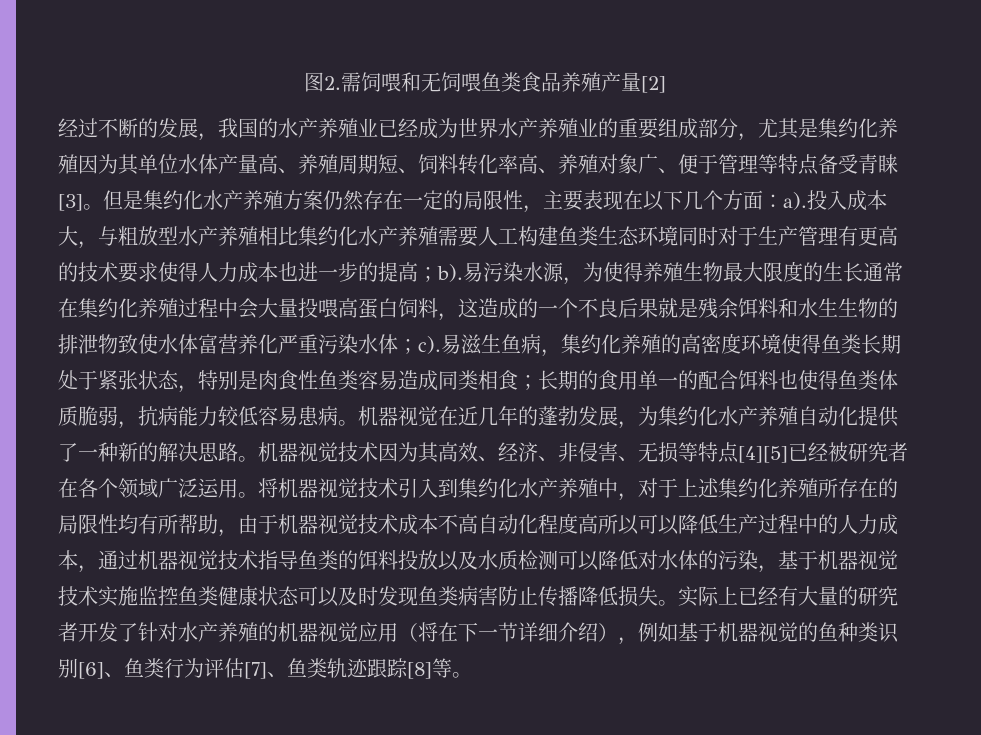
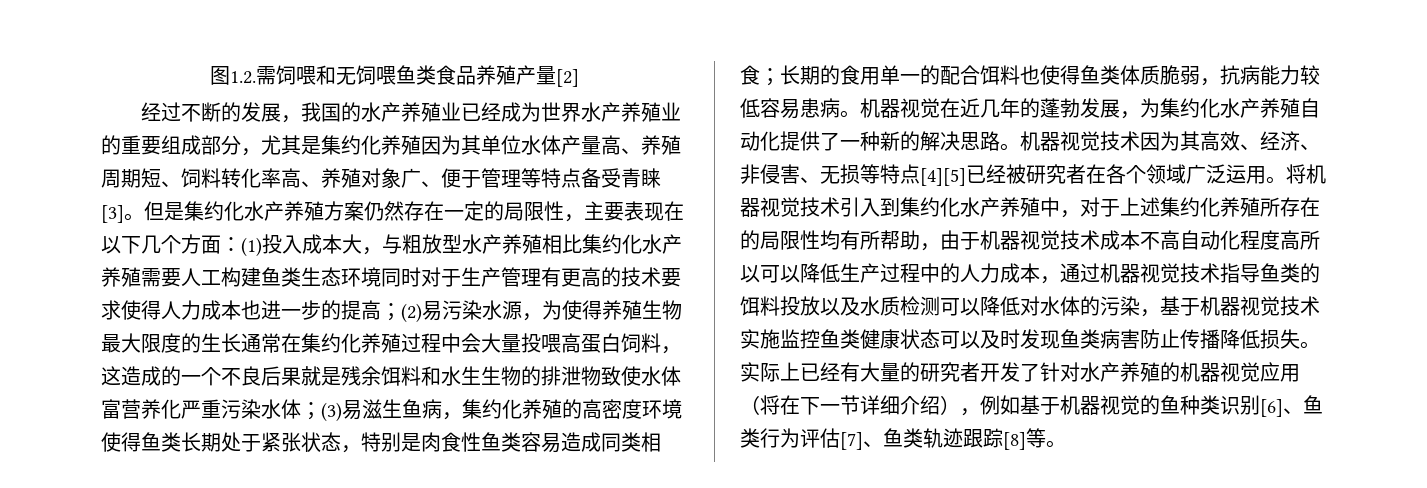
- 图2.需饲喂和无饲喂鱼类食品养殖产量[2]
+ 图1.2.需饲喂和无饲喂鱼类食品养殖产量[2]
- a).投入成本大，与粗放型水产养殖相比集约化水产养殖需要人工构建鱼类生态环境同时对于生产管理有更高的技术要求使得人力成本也进一步的提高；
+ (1)投入成本大，与粗放型水产养殖相比集约化水产养殖需要人工构建鱼类生态环境同时对于生产管理有更高的技术要求使得人力成本也进一步的提高；
- b).易污染水源，为使得养殖生物最大限度的生长通常在集约化养殖过程中会大量投喂高蛋白饲料，这造成的一个不良后果就是残余饵料和水生生物的排泄物致使水体富营养化严重污染水体；
+ (2)易污染水源，为使得养殖生物最大限度的生长通常在集约化养殖过程中会大量投喂高蛋白饲料，这造成的一个不良后果就是残余饵料和水生生物的排泄物致使水体富营养化严重污染水体；
- c).易滋生鱼病，集约化养殖的高密度环境使得鱼类长期处于紧张状态，特别是肉食性鱼类容易造成同类相食；
+ (3)易滋生鱼病，集约化养殖的高密度环境使得鱼类长期处于紧张状态，特别是肉食性鱼类容易造成同类相食；

